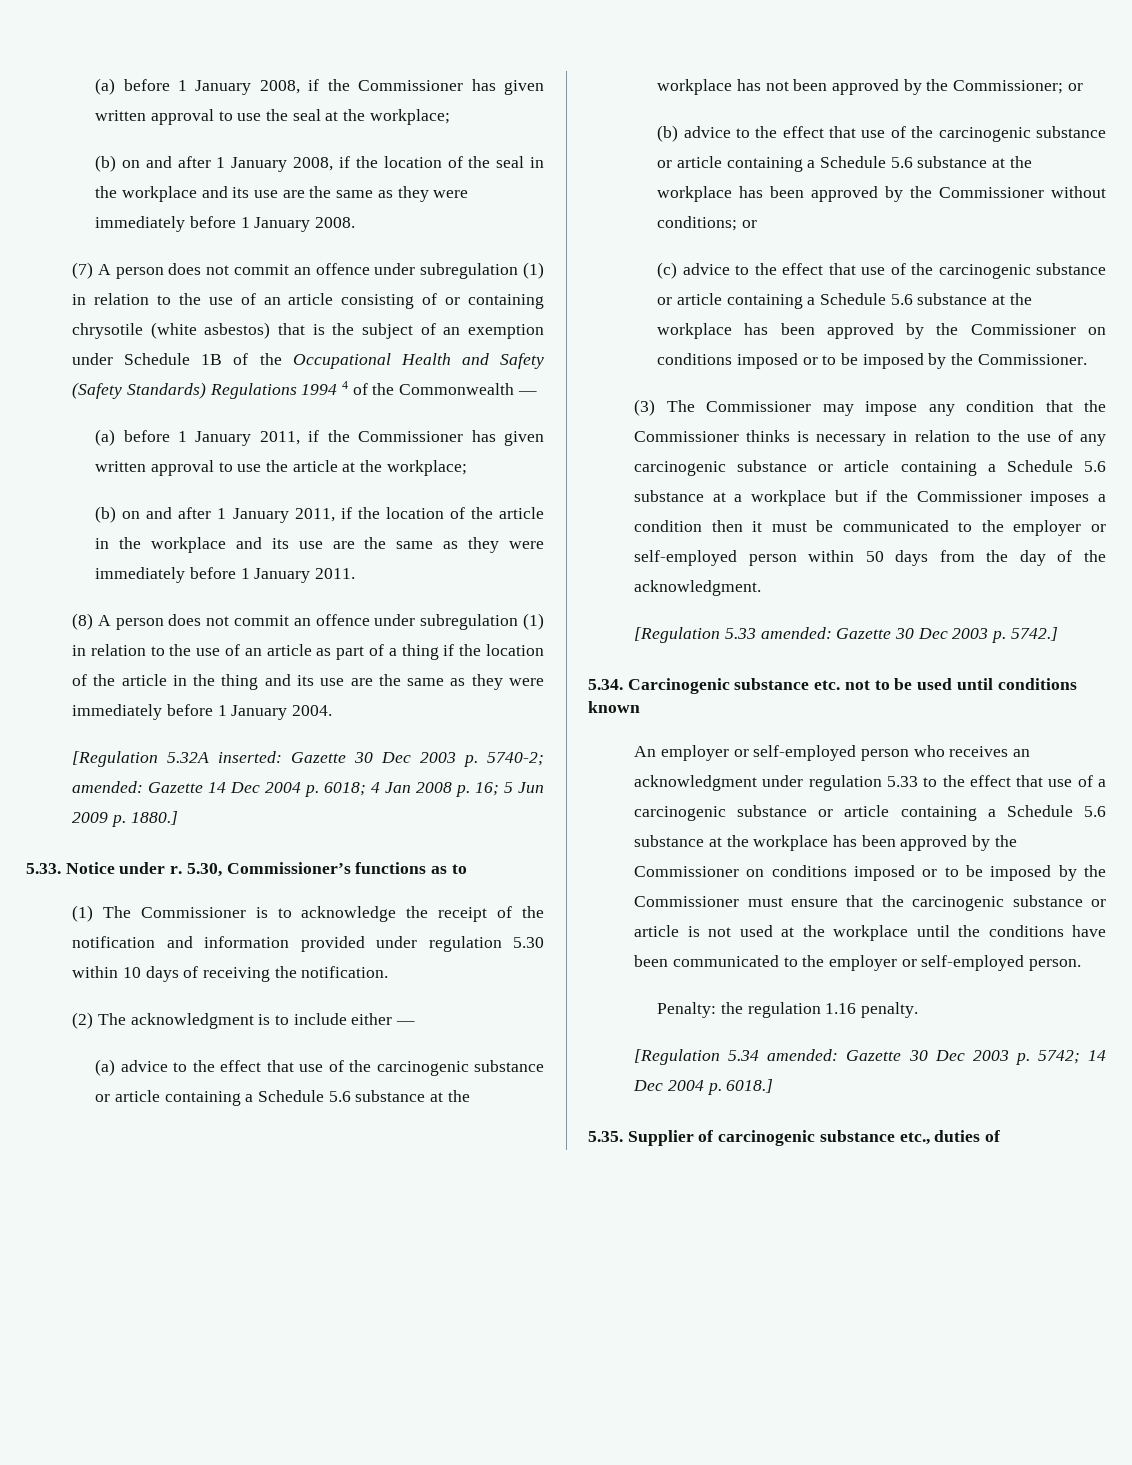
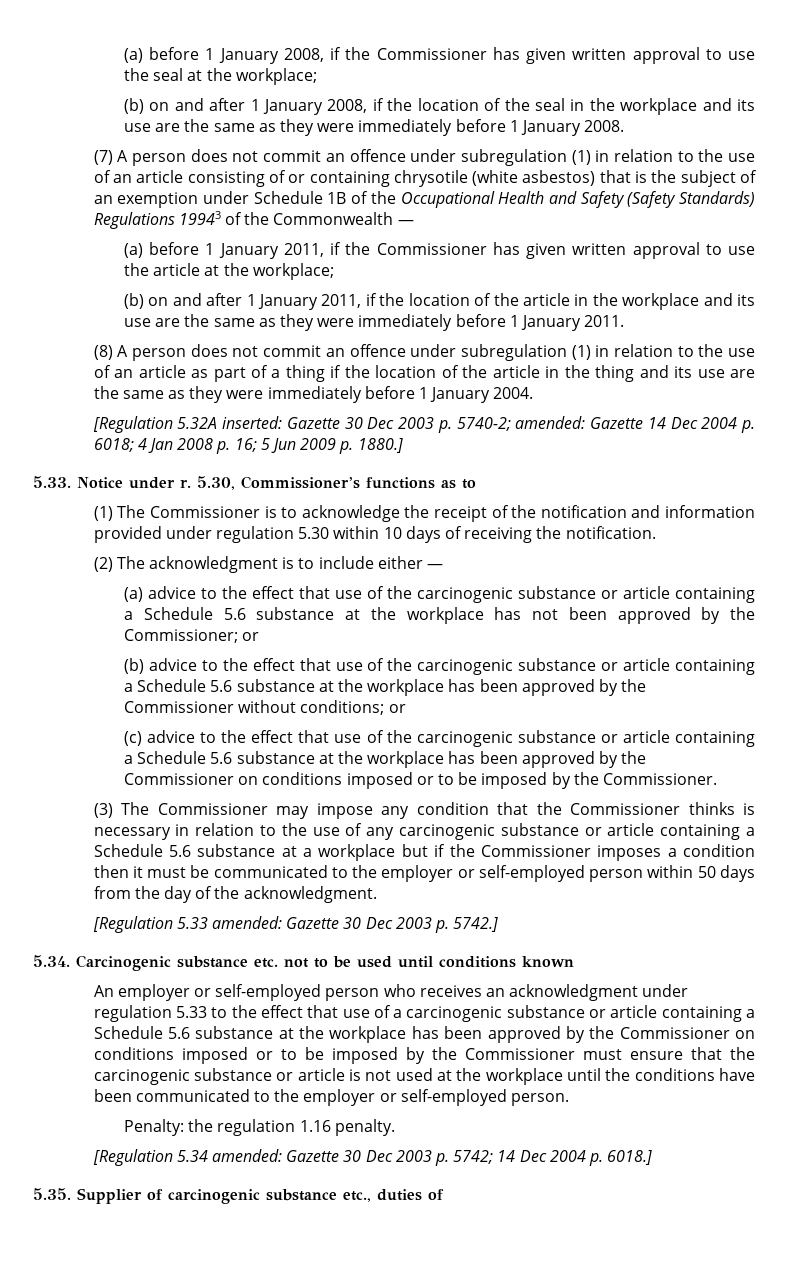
- (7) A person does not commit an offence under subregulation (1) in relation to the use of an article consisting of or containing chrysotile (white asbestos) that is the subject of an exemption under Schedule 1B of the Occupational Health and Safety (Safety Standards) Regulations 1994 4 of the Commonwealth —
+ (7) A person does not commit an offence under subregulation (1) in relation to the use of an article consisting of or containing chrysotile (white asbestos) that is the subject of an exemption under Schedule 1B of the Occupational Health and Safety (Safety Standards) Regulations 19943 of the Commonwealth —

